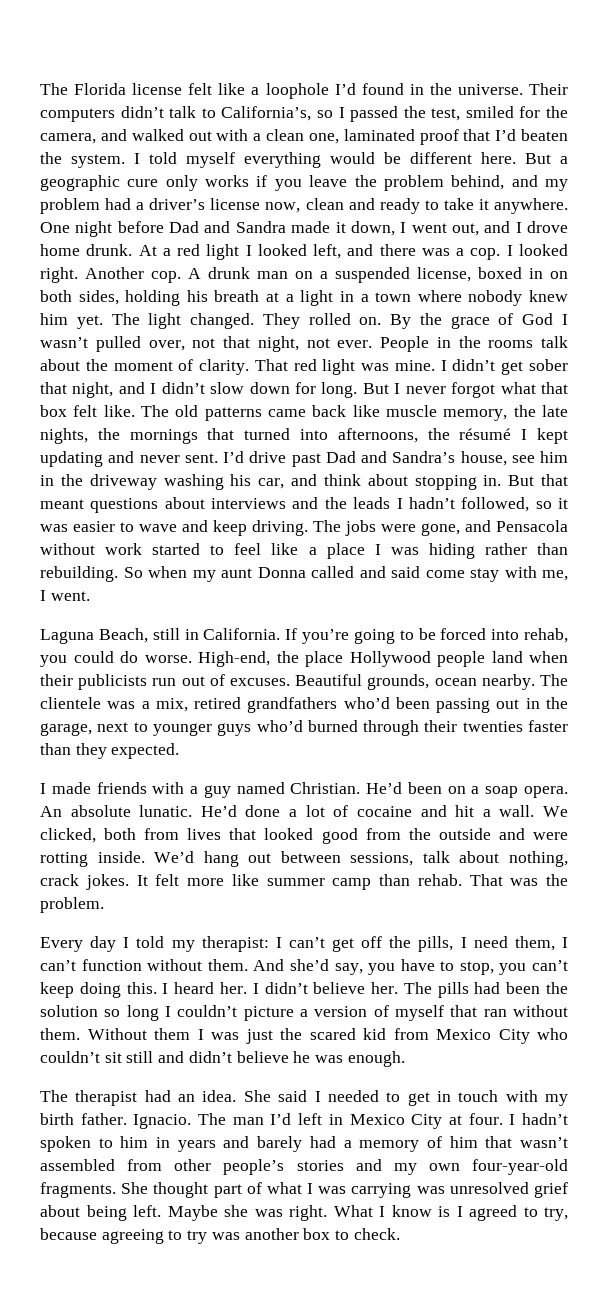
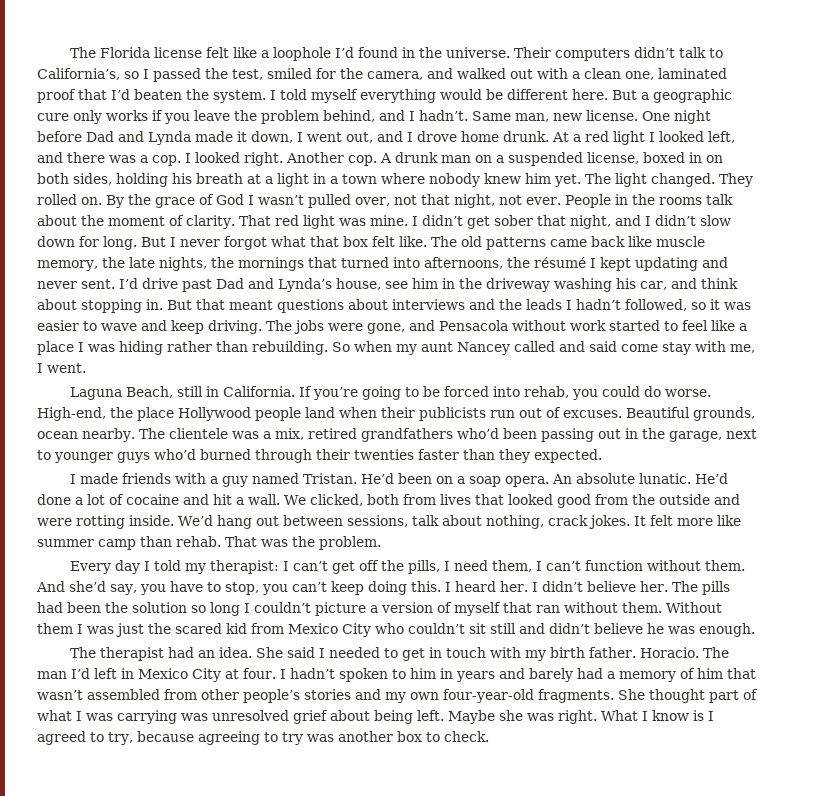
- But a geographic cure only works if you leave the problem behind, and my problem had a driver’s license now, clean and ready to take it anywhere.
+ But a geographic cure only works if you leave the problem behind, and I hadn’t. Same man, new license.
- One night before Dad and Sandra made it down, I went out, and I drove home drunk.
+ One night before Dad and Lynda made it down, I went out, and I drove home drunk.
- I’d drive past Dad and Sandra’s house, see him in the driveway washing his car, and think about stopping in.
+ I’d drive past Dad and Lynda’s house, see him in the driveway washing his car, and think about stopping in.
- So when my aunt Donna called and said come stay with me, I went.
+ So when my aunt Nancey called and said come stay with me, I went.
- I made friends with a guy named Christian.
+ I made friends with a guy named Tristan.
- Ignacio.
+ Horacio.

